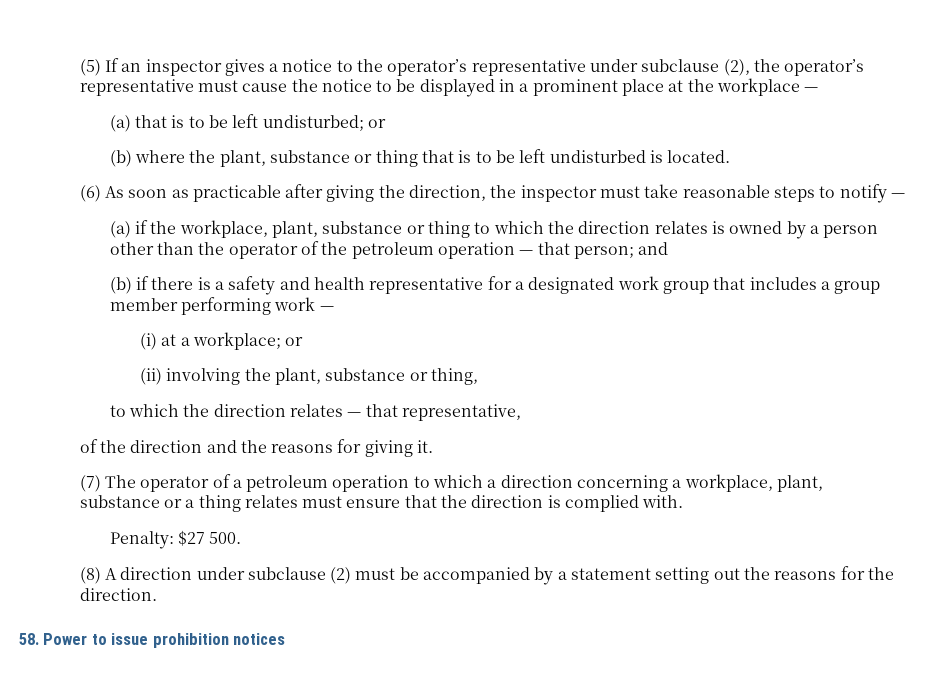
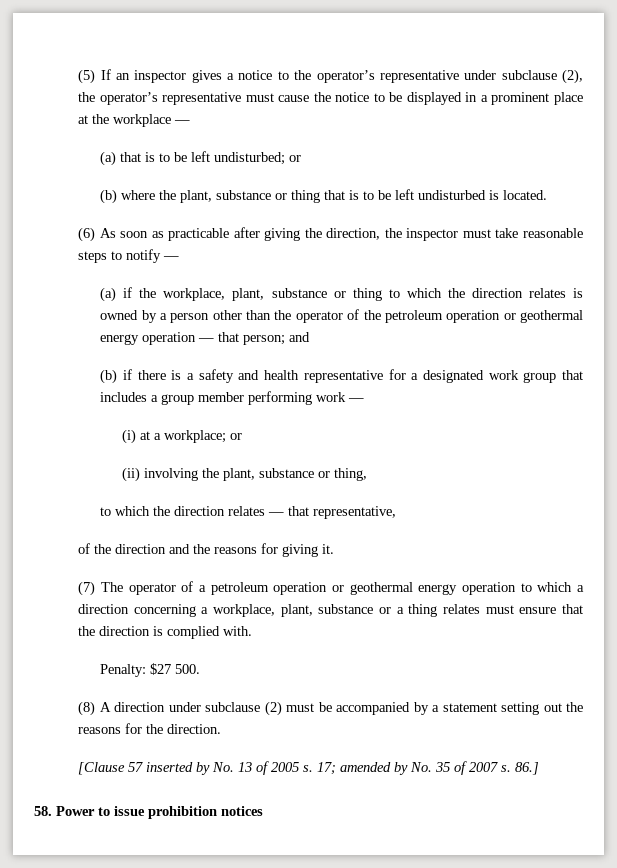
- (a) if the workplace, plant, substance or thing to which the direction relates is owned by a person other than the operator of the petroleum operation — that person; and
+ (a) if the workplace, plant, substance or thing to which the direction relates is owned by a person other than the operator of the petroleum operation or geothermal energy operation — that person; and
- (7) The operator of a petroleum operation to which a direction concerning a workplace, plant, substance or a thing relates must ensure that the direction is complied with.
+ (7) The operator of a petroleum operation or geothermal energy operation to which a direction concerning a workplace, plant, substance or a thing relates must ensure that the direction is complied with.
+ [Clause 57 inserted by No. 13 of 2005 s. 17; amended by No. 35 of 2007 s. 86.]

